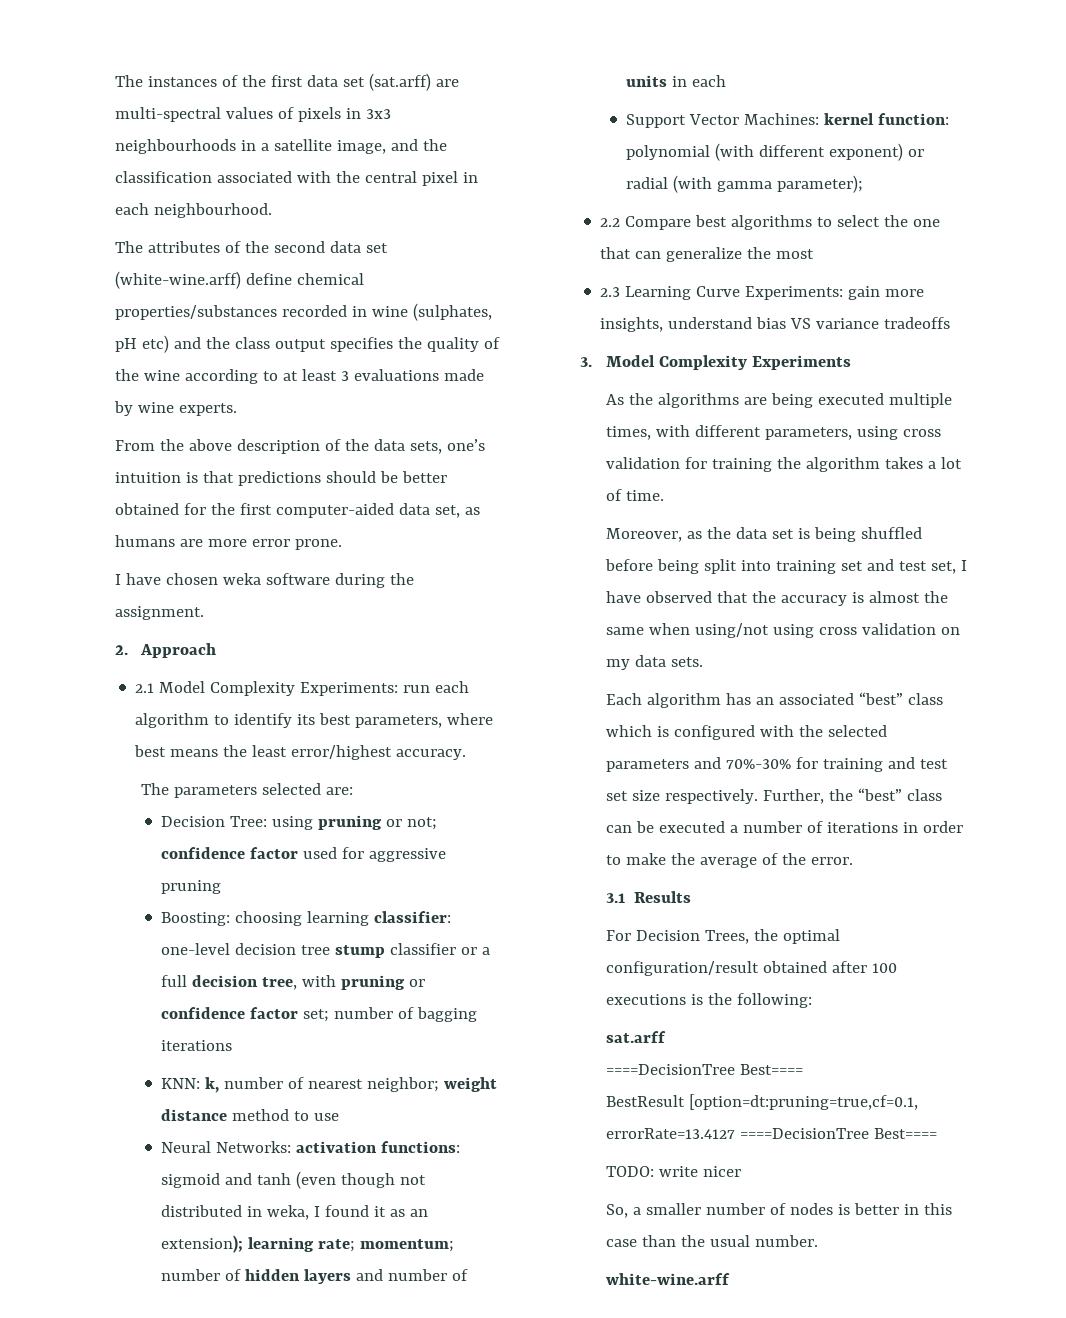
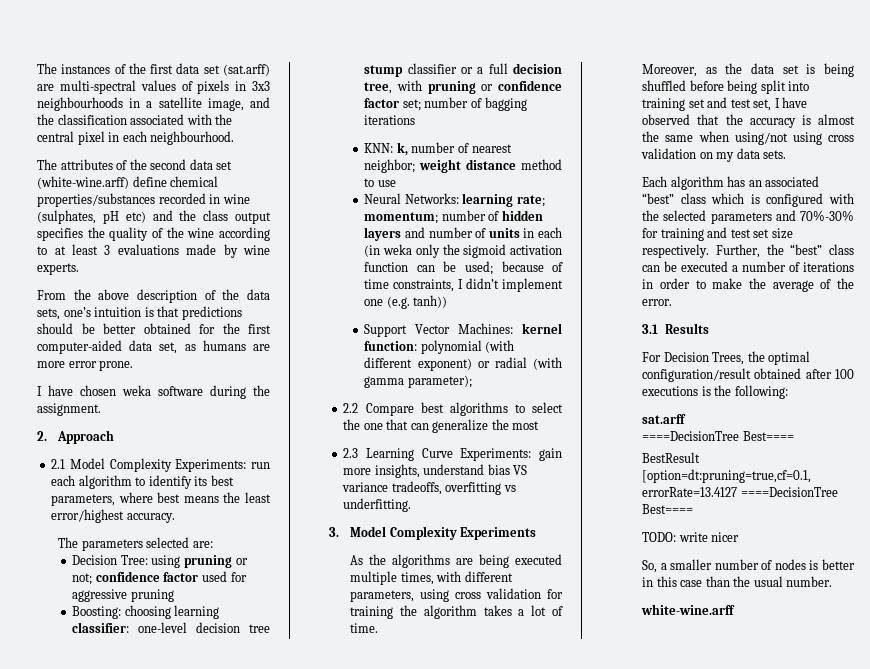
- Neural Networks: activation functions: sigmoid and tanh (even though not distributed in weka, I found it as an extension); learning rate; momentum; number of hidden layers and number of units in each
+ Neural Networks: learning rate; momentum; number of hidden layers and number of units in each (in weka only the sigmoid activation function can be used; because of time constraints, I didn’t implement one (e.g. tanh))
- 2.3 Learning Curve Experiments: gain more insights, understand bias VS variance tradeoffs
+ 2.3 Learning Curve Experiments: gain more insights, understand bias VS variance tradeoffs, overfitting vs underfitting.

